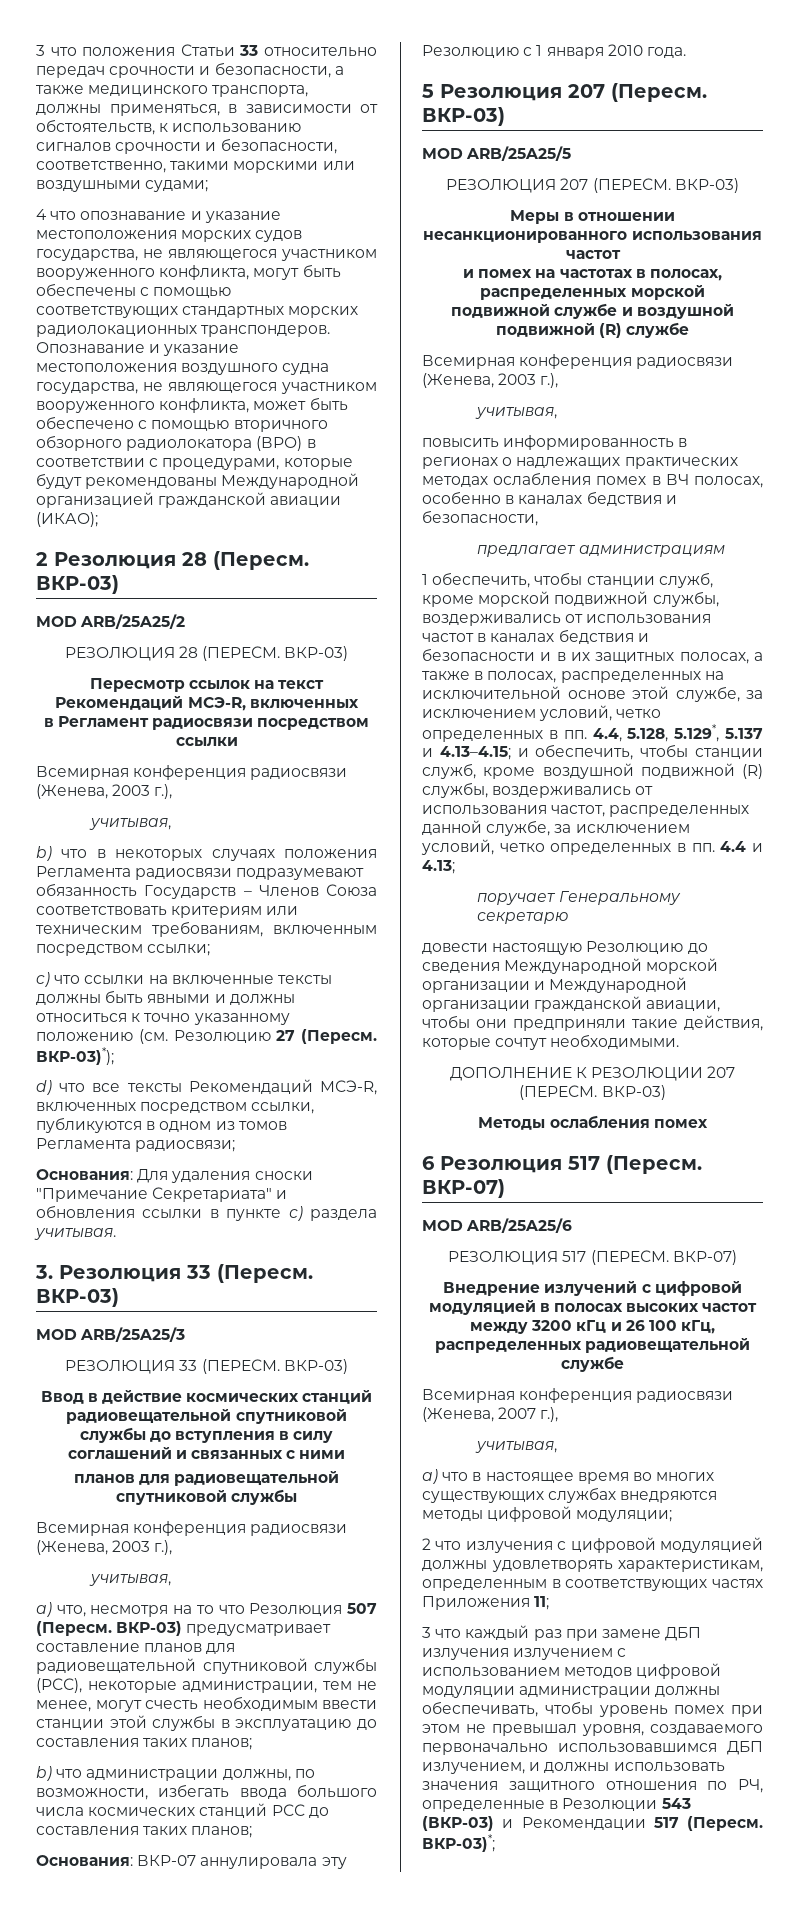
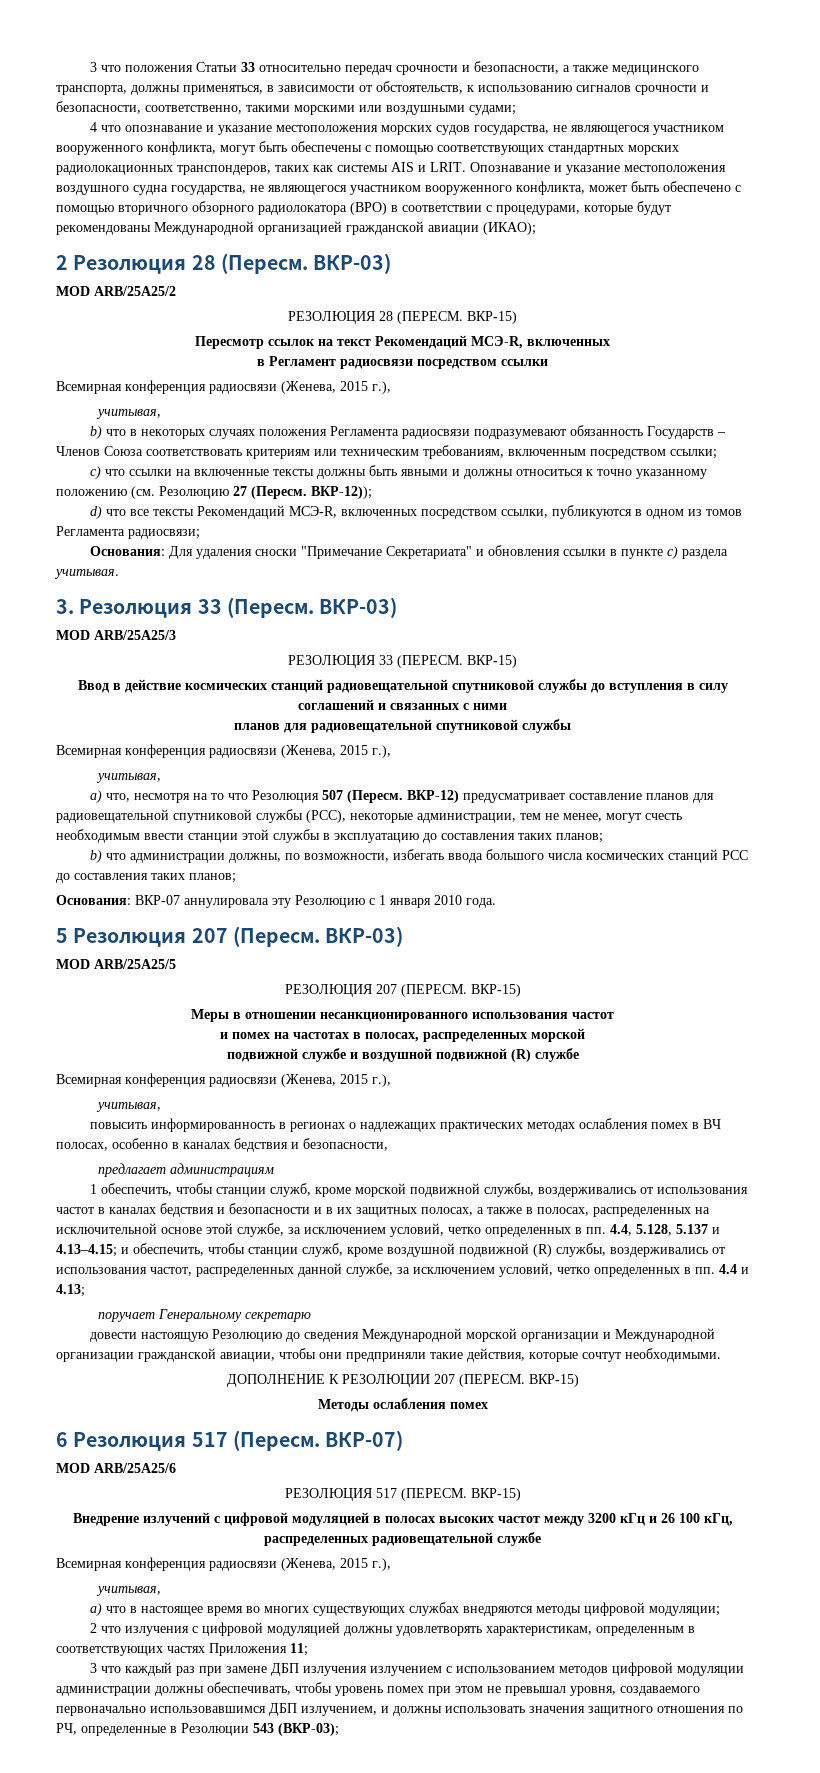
- 4 что опознавание и указание местоположения морских судов государства, не являющегося участником вооруженного конфликта, могут быть обеспечены с помощью соответствующих стандартных морских радиолокационных транспондеров.
+ 4 что опознавание и указание местоположения морских судов государства, не являющегося участником вооруженного конфликта, могут быть обеспечены с помощью соответствующих стандартных морских радиолокационных транспондеров, таких как системы AIS и LRIT.
- РЕЗОЛЮЦИЯ 28 (ПЕРЕСМ. ВКР-03)
+ РЕЗОЛЮЦИЯ 28 (ПЕРЕСМ. ВКР-15)
  в Регламент радиосвязи посредством ссылки
- Всемирная конференция радиосвязи (Женева, 2003 г.),
+ Всемирная конференция радиосвязи (Женева, 2015 г.),
- ВКР-03)*);
+ ВКР-12));
- РЕЗОЛЮЦИЯ 33 (ПЕРЕСМ. ВКР-03)
+ РЕЗОЛЮЦИЯ 33 (ПЕРЕСМ. ВКР-15)
  Ввод в действие космических станций радиовещательной спутниковой службы до вступления в силу соглашений и связанных с ними
  планов для радиовещательной спутниковой службы
- Всемирная конференция радиосвязи (Женева, 2003 г.),
+ Всемирная конференция радиосвязи (Женева, 2015 г.),
- ВКР-03) предусматривает составление планов для радиовещательной спутниковой службы (РСС), некоторые администрации, тем не менее, могут счесть необходимым ввести станции этой службы в эксплуатацию до составления таких планов;
+ ВКР-12) предусматривает составление планов для радиовещательной спутниковой службы (РСС), некоторые администрации, тем не менее, могут счесть необходимым ввести станции этой службы в эксплуатацию до составления таких планов;
- РЕЗОЛЮЦИЯ 207 (ПЕРЕСМ. ВКР-03)
+ РЕЗОЛЮЦИЯ 207 (ПЕРЕСМ. ВКР-15)
  подвижной службе и воздушной подвижной (R) службе
- Всемирная конференция радиосвязи (Женева, 2003 г.),
+ Всемирная конференция радиосвязи (Женева, 2015 г.),
- 1 обеспечить, чтобы станции служб, кроме морской подвижной службы, воздерживались от использования частот в каналах бедствия и безопасности и в их защитных полосах, а также в полосах, распределенных на исключительной основе этой службе, за исключением условий, четко определенных в пп. 4.4, 5.128, 5.129*, 5.137 и 4.13–4.15;
+ 1 обеспечить, чтобы станции служб, кроме морской подвижной службы, воздерживались от использования частот в каналах бедствия и безопасности и в их защитных полосах, а также в полосах, распределенных на исключительной основе этой службе, за исключением условий, четко определенных в пп. 4.4, 5.128, 5.137 и 4.13–4.15;
- ДОПОЛНЕНИЕ К РЕЗОЛЮЦИИ 207 (ПЕРЕСМ. ВКР-03)
+ ДОПОЛНЕНИЕ К РЕЗОЛЮЦИИ 207 (ПЕРЕСМ. ВКР-15)
- РЕЗОЛЮЦИЯ 517 (ПЕРЕСМ. ВКР-07)
+ РЕЗОЛЮЦИЯ 517 (ПЕРЕСМ. ВКР-15)
  Внедрение излучений с цифровой модуляцией в полосах высоких частот между 3200 кГц и 26 100 кГц, распределенных радиовещательной службе
- Всемирная конференция радиосвязи (Женева, 2007 г.),
+ Всемирная конференция радиосвязи (Женева, 2015 г.),
- 3 что каждый раз при замене ДБП излучения излучением с использованием методов цифровой модуляции администрации должны обеспечивать, чтобы уровень помех при этом не превышал уровня, создаваемого первоначально использовавшимся ДБП излучением, и должны использовать значения защитного отношения по РЧ, определенные в Резолюции 543 (ВКР-03) и Рекомендации 517 (Пересм. ВКР-03)*;
+ 3 что каждый раз при замене ДБП излучения излучением с использованием методов цифровой модуляции администрации должны обеспечивать, чтобы уровень помех при этом не превышал уровня, создаваемого первоначально использовавшимся ДБП излучением, и должны использовать значения защитного отношения по РЧ, определенные в Резолюции 543 (ВКР-03);

